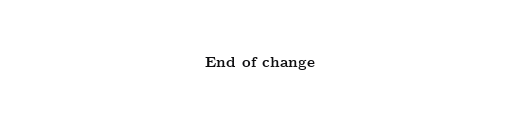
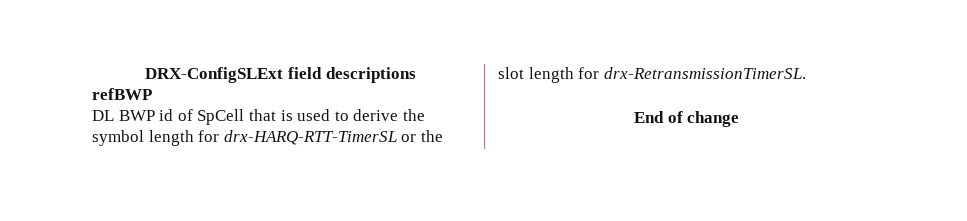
+ DRX-ConfigSLExt field descriptions
+ refBWP
+ DL BWP id of SpCell that is used to derive the symbol length for drx-HARQ-RTT-TimerSL or the slot length for drx-RetransmissionTimerSL.

